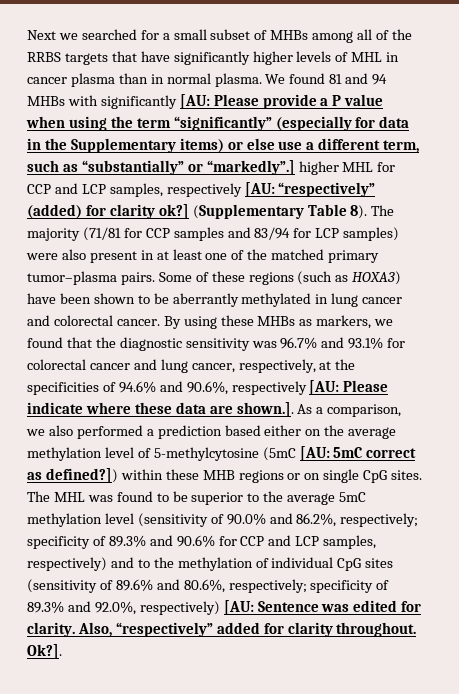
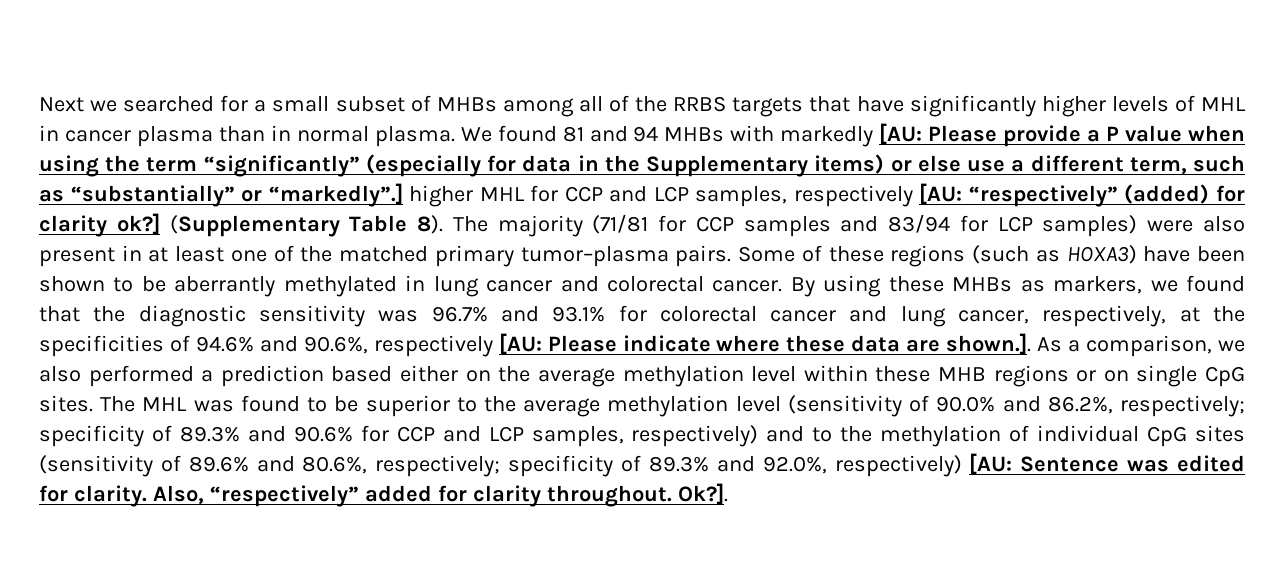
- We found 81 and 94 MHBs with significantly [AU: Please provide a P value when using the term “significantly” (especially for data in the Supplementary items) or else use a different term, such as “substantially” or “markedly”.] higher MHL for CCP and LCP samples, respectively [AU: “respectively” (added) for clarity ok?]
+ We found 81 and 94 MHBs with markedly [AU: Please provide a P value when using the term “significantly” (especially for data in the Supplementary items) or else use a different term, such as “substantially” or “markedly”.] higher MHL for CCP and LCP samples, respectively [AU: “respectively” (added) for clarity ok?]
- Please indicate where these data are shown.]. As a comparison, we also performed a prediction based either on the average methylation level of 5-methylcytosine (5mC [AU: 5mC correct as defined?]) within these MHB regions or on single CpG sites.
+ Please indicate where these data are shown.]. As a comparison, we also performed a prediction based either on the average methylation level within these MHB regions or on single CpG sites.
- The MHL was found to be superior to the average 5mC methylation level (sensitivity of 90.0% and 86.2%, respectively; specificity of 89.3% and 90.6% for CCP and LCP samples, respectively) and to the methylation of individual CpG sites (sensitivity of 89.6% and 80.6%, respectively; specificity of 89.3% and 92.0%, respectively) [AU: Sentence was edited for clarity.
+ The MHL was found to be superior to the average methylation level (sensitivity of 90.0% and 86.2%, respectively; specificity of 89.3% and 90.6% for CCP and LCP samples, respectively) and to the methylation of individual CpG sites (sensitivity of 89.6% and 80.6%, respectively; specificity of 89.3% and 92.0%, respectively) [AU: Sentence was edited for clarity.

